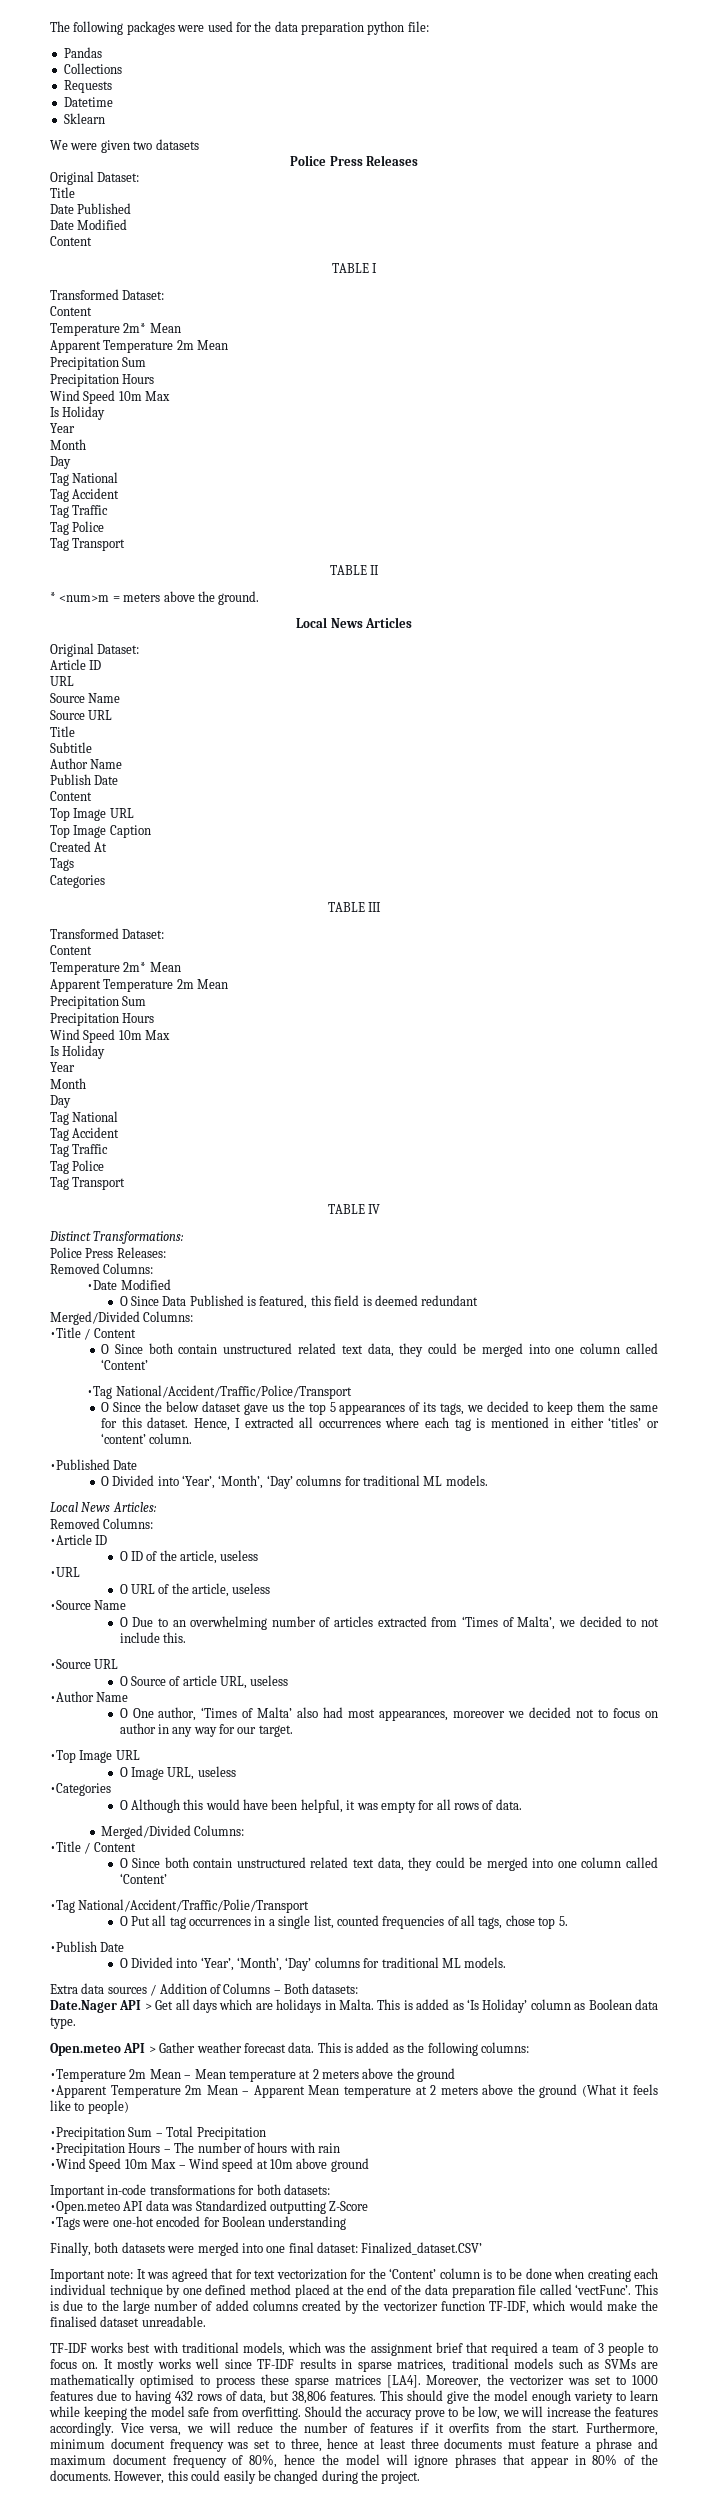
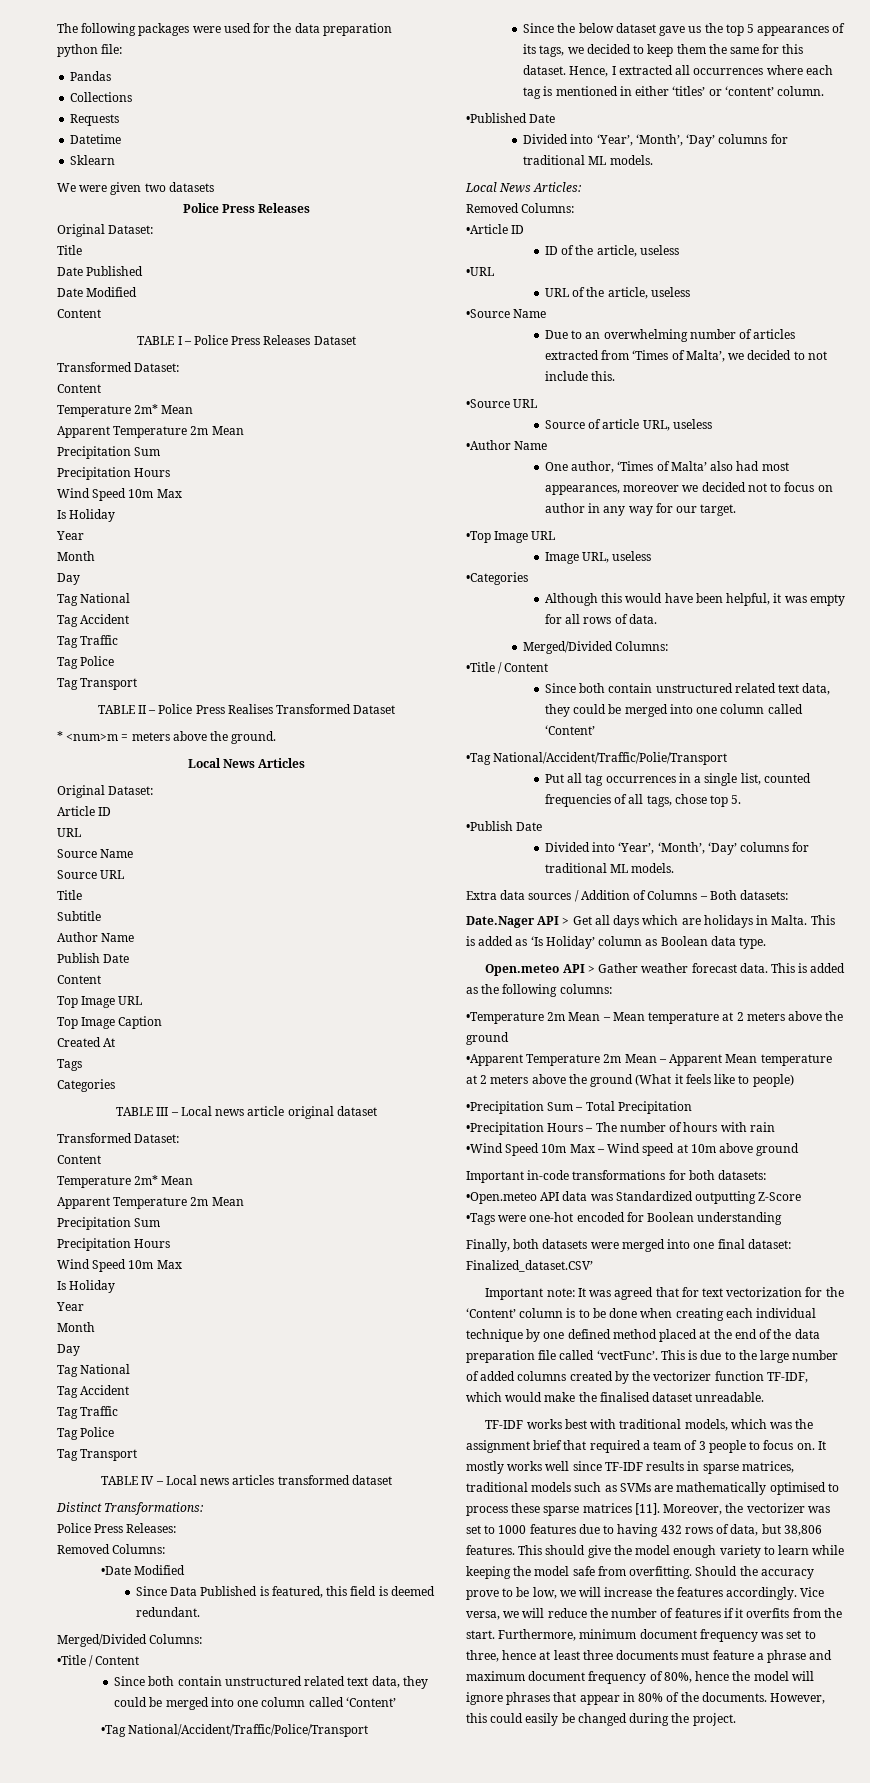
- TABLE I
+ TABLE I – Police Press Releases Dataset
- TABLE II
+ TABLE II – Police Press Realises Transformed Dataset
- TABLE III
+ TABLE III – Local news article original dataset
- TABLE IV
+ TABLE IV – Local news articles transformed dataset
- O Since Data Published is featured, this field is deemed redundant
+ Since Data Published is featured, this field is deemed redundant.
  Merged/Divided Columns:
  •Title / Content
- O Since both contain unstructured related text data, they could be merged into one column called ‘Content’
+ Since both contain unstructured related text data, they could be merged into one column called ‘Content’
- O Since the below dataset gave us the top 5 appearances of its tags, we decided to keep them the same for this dataset.
+ Since the below dataset gave us the top 5 appearances of its tags, we decided to keep them the same for this dataset.
  •Published Date
- O Divided into ‘Year’, ‘Month’, ‘Day’ columns for traditional ML models.
+ Divided into ‘Year’, ‘Month’, ‘Day’ columns for traditional ML models.
- O ID of the article, useless
+ ID of the article, useless
- O URL of the article, useless
+ URL of the article, useless
- O Due to an overwhelming number of articles extracted from ‘Times of Malta’, we decided to not include this.
+ Due to an overwhelming number of articles extracted from ‘Times of Malta’, we decided to not include this.
- O Source of article URL, useless
+ Source of article URL, useless
- O One author, ‘Times of Malta’ also had most appearances, moreover we decided not to focus on author in any way for our target.
+ One author, ‘Times of Malta’ also had most appearances, moreover we decided not to focus on author in any way for our target.
- O Image URL, useless
+ Image URL, useless
- O Although this would have been helpful, it was empty for all rows of data.
+ Although this would have been helpful, it was empty for all rows of data.
  Merged/Divided Columns:
  •Title / Content
- O Since both contain unstructured related text data, they could be merged into one column called ‘Content’
+ Since both contain unstructured related text data, they could be merged into one column called ‘Content’
- O Put all tag occurrences in a single list, counted frequencies of all tags, chose top 5.
+ Put all tag occurrences in a single list, counted frequencies of all tags, chose top 5.
  •Publish Date
- O Divided into ‘Year’, ‘Month’, ‘Day’ columns for traditional ML models.
+ Divided into ‘Year’, ‘Month’, ‘Day’ columns for traditional ML models.
- It mostly works well since TF-IDF results in sparse matrices, traditional models such as SVMs are mathematically optimised to process these sparse matrices [LA4].
+ It mostly works well since TF-IDF results in sparse matrices, traditional models such as SVMs are mathematically optimised to process these sparse matrices [11].

